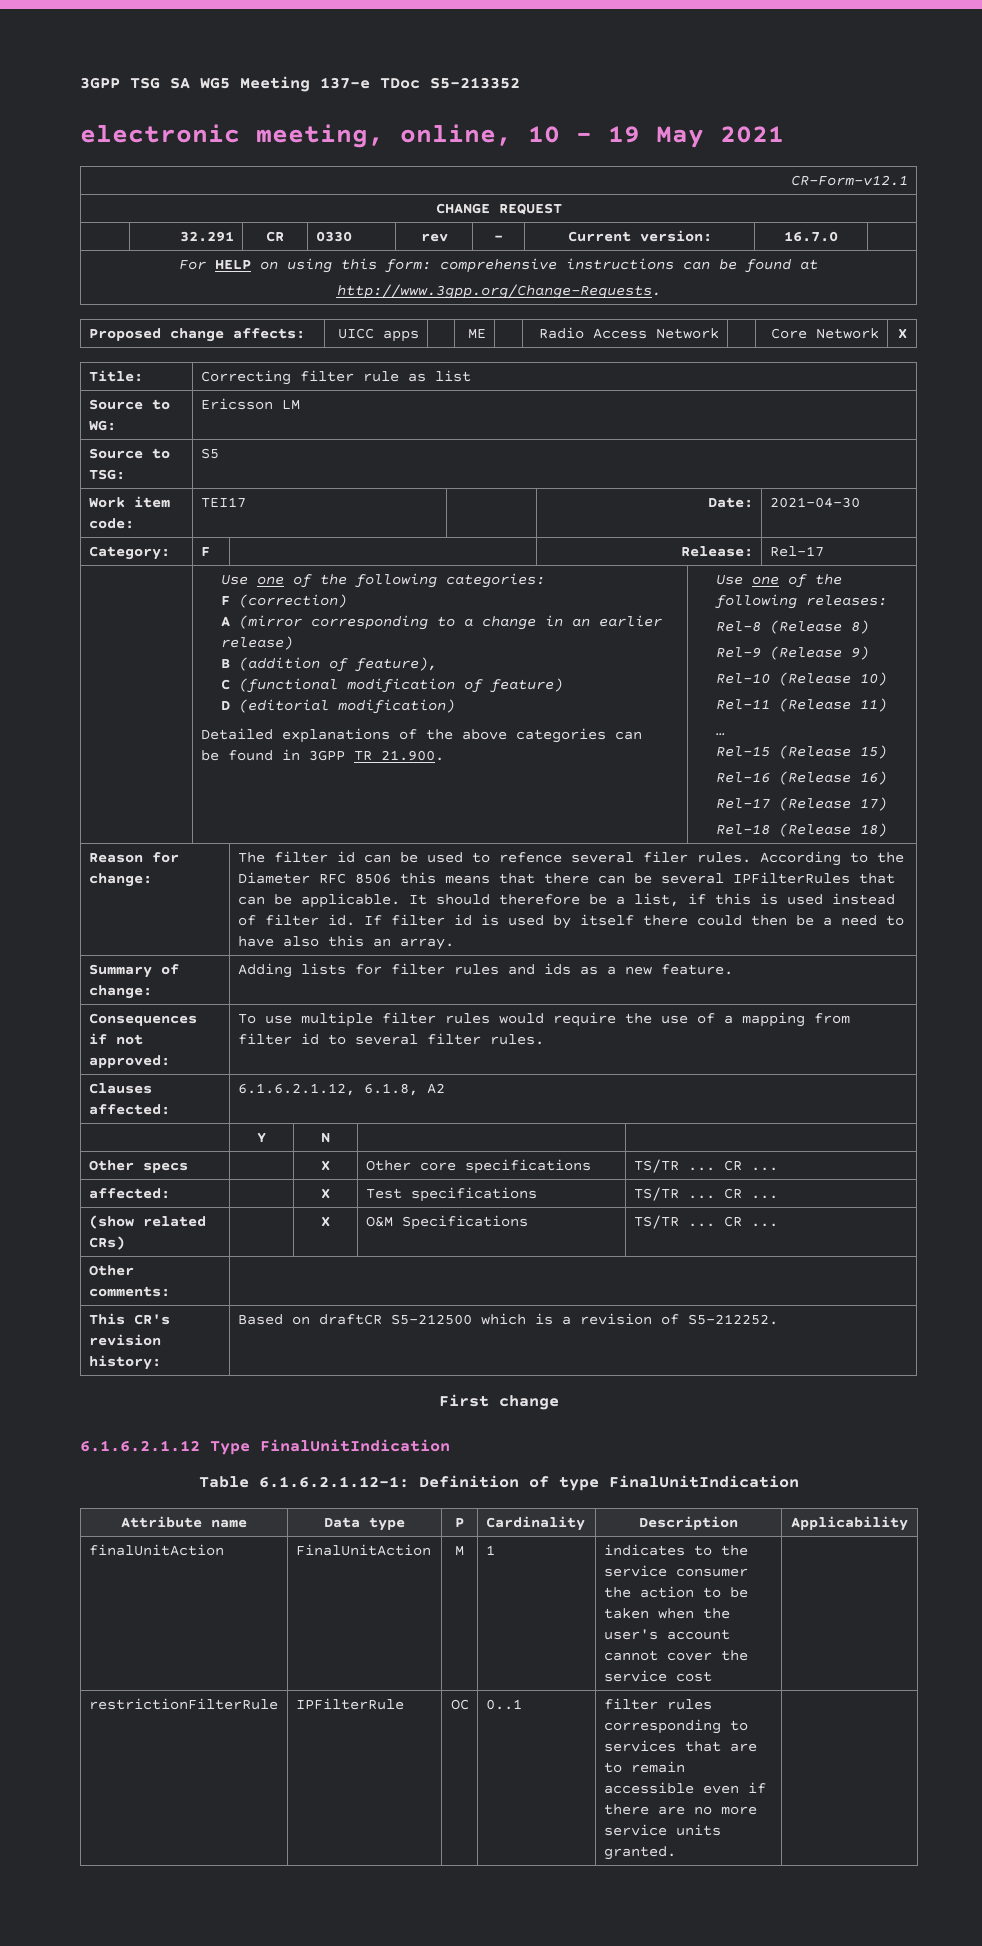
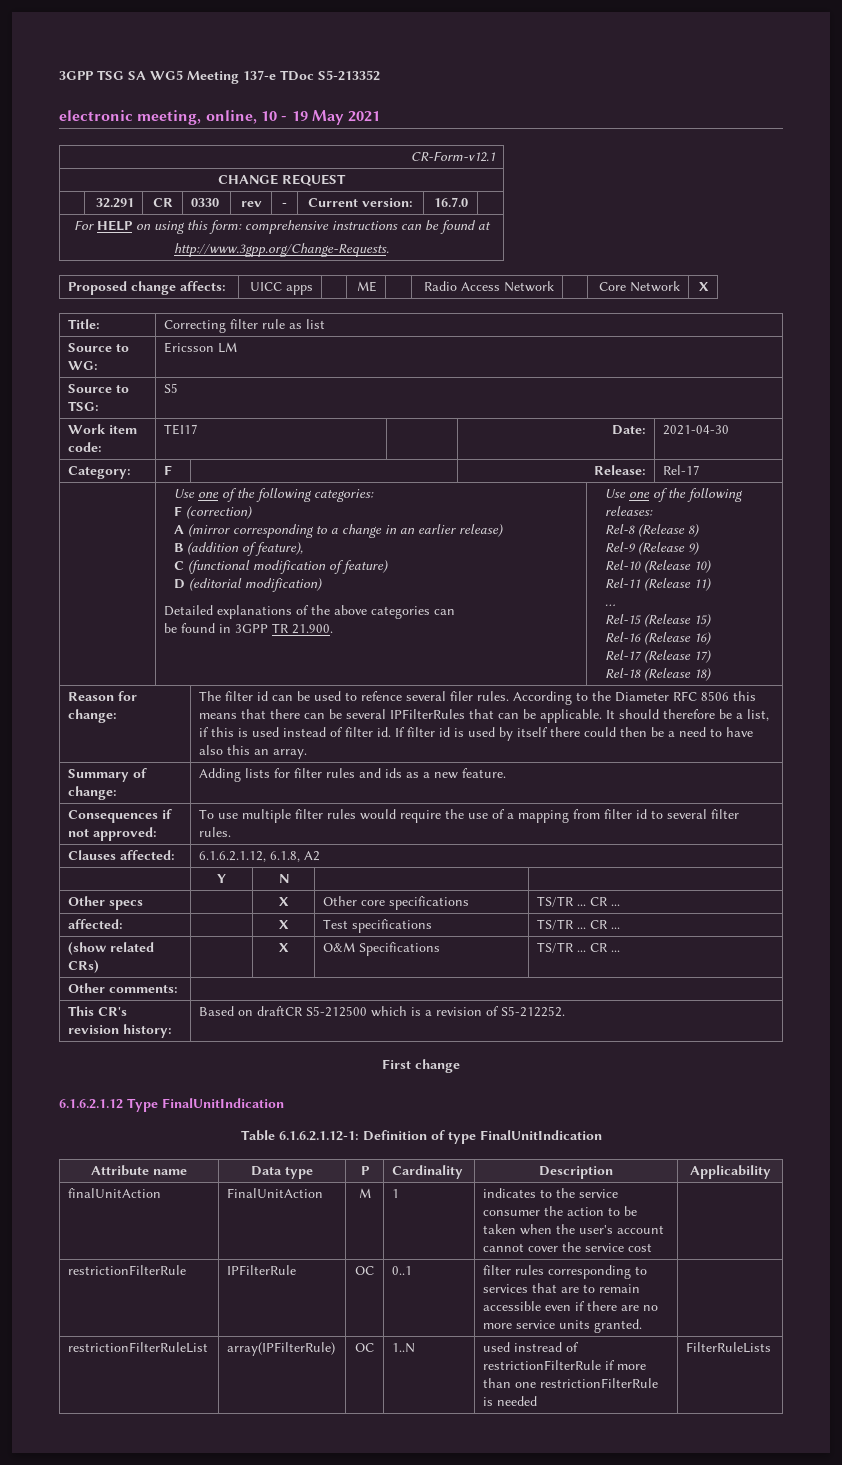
+ restrictionFilterRuleList | array(IPFilterRule) | OC | 1..N | used instread of restrictionFilterRule if more than one restrictionFilterRule is needed | FilterRuleLists

